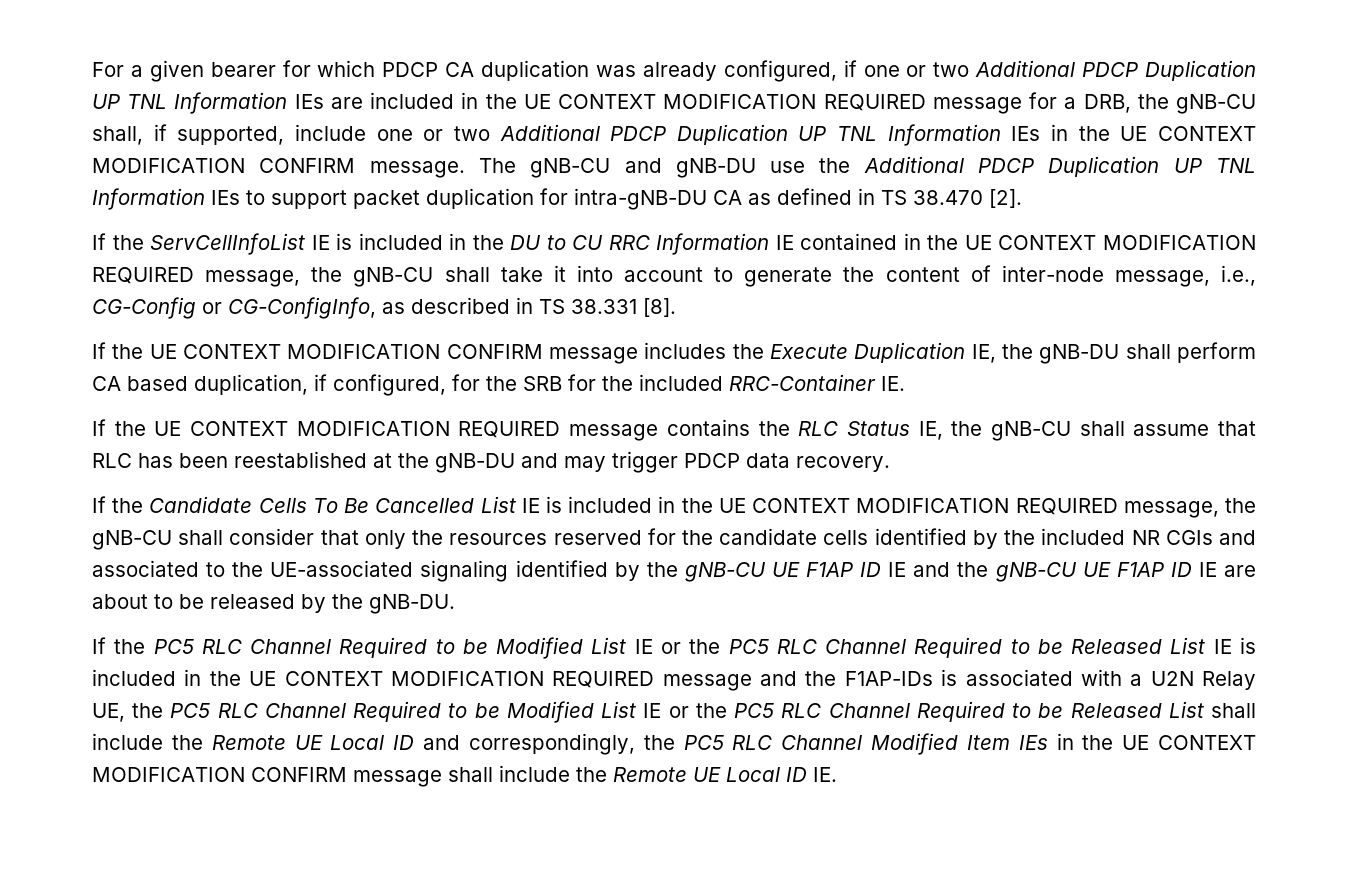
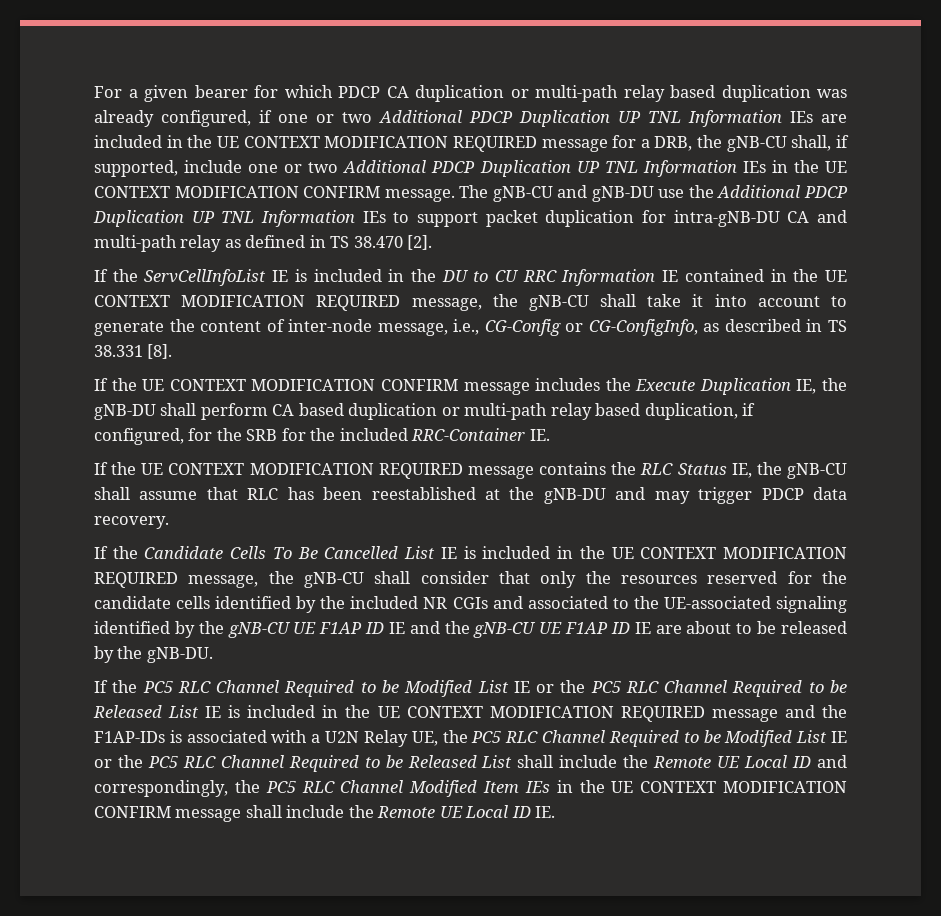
- For a given bearer for which PDCP CA duplication was already configured, if one or two Additional PDCP Duplication UP TNL Information IEs are included in the UE CONTEXT MODIFICATION REQUIRED message for a DRB, the gNB-CU shall, if supported, include one or two Additional PDCP Duplication UP TNL Information IEs in the UE CONTEXT MODIFICATION CONFIRM message.
+ For a given bearer for which PDCP CA duplication or multi-path relay based duplication was already configured, if one or two Additional PDCP Duplication UP TNL Information IEs are included in the UE CONTEXT MODIFICATION REQUIRED message for a DRB, the gNB-CU shall, if supported, include one or two Additional PDCP Duplication UP TNL Information IEs in the UE CONTEXT MODIFICATION CONFIRM message.
- The gNB-CU and gNB-DU use the Additional PDCP Duplication UP TNL Information IEs to support packet duplication for intra-gNB-DU CA as defined in TS 38.470 [2].
+ The gNB-CU and gNB-DU use the Additional PDCP Duplication UP TNL Information IEs to support packet duplication for intra-gNB-DU CA and multi-path relay as defined in TS 38.470 [2].
- If the UE CONTEXT MODIFICATION CONFIRM message includes the Execute Duplication IE, the gNB-DU shall perform CA based duplication, if configured, for the SRB for the included RRC-Container IE.
+ If the UE CONTEXT MODIFICATION CONFIRM message includes the Execute Duplication IE, the gNB-DU shall perform CA based duplication or multi-path relay based duplication, if configured, for the SRB for the included RRC-Container IE.

